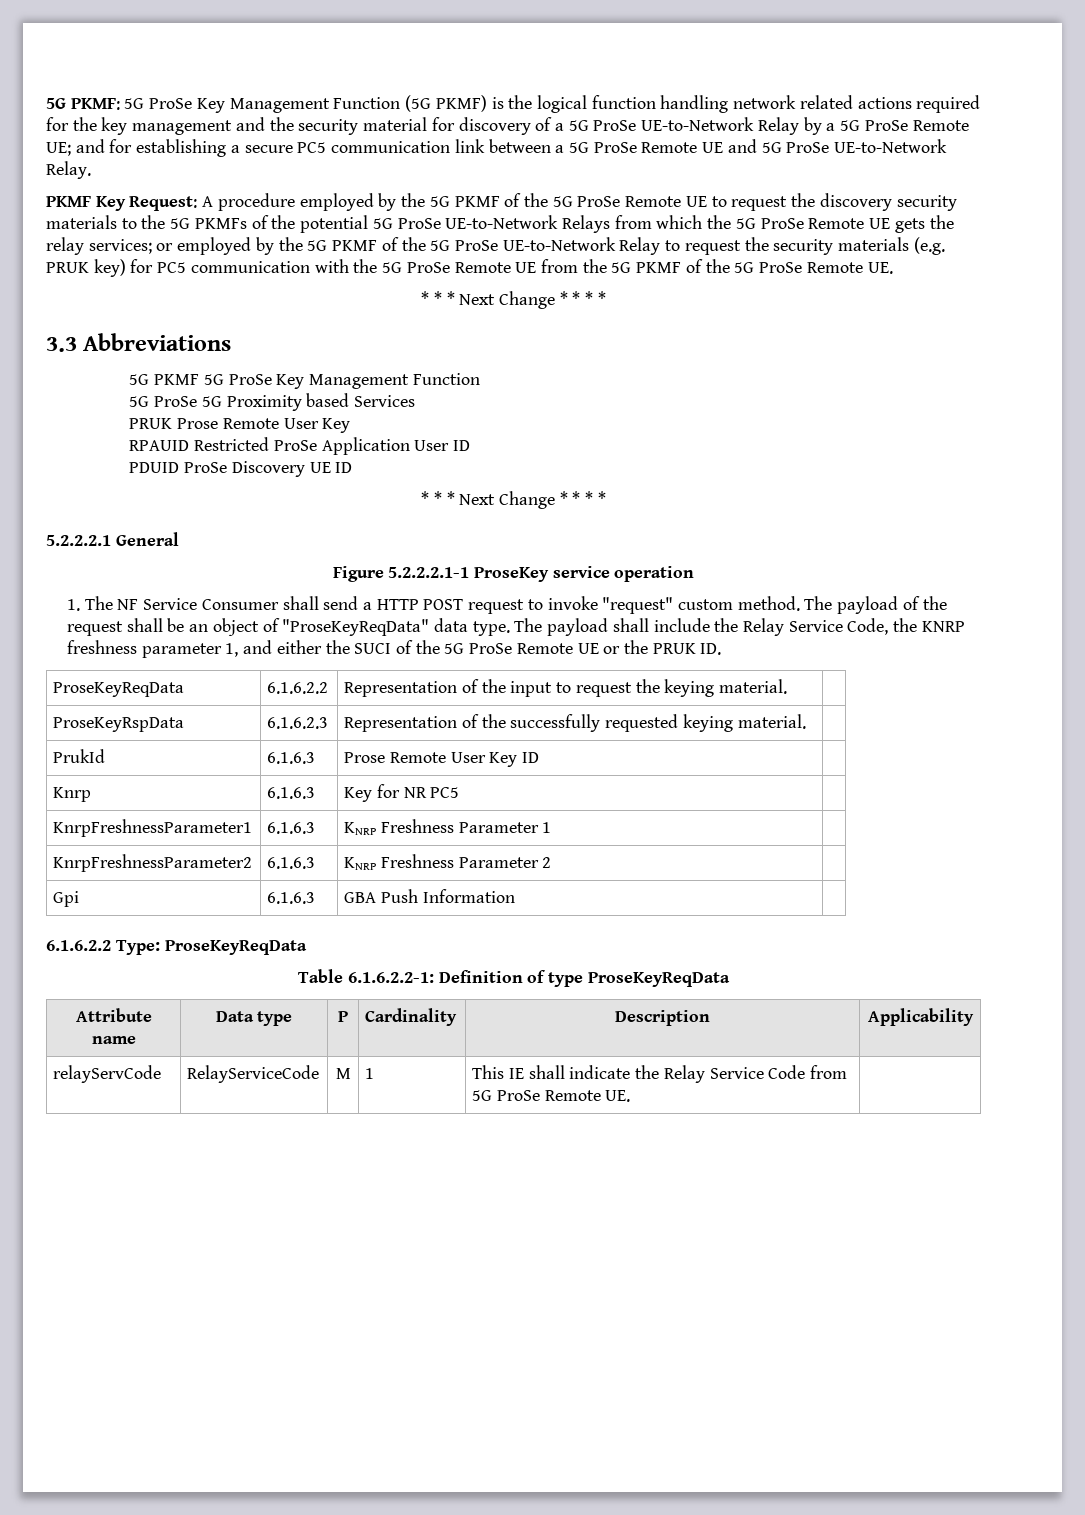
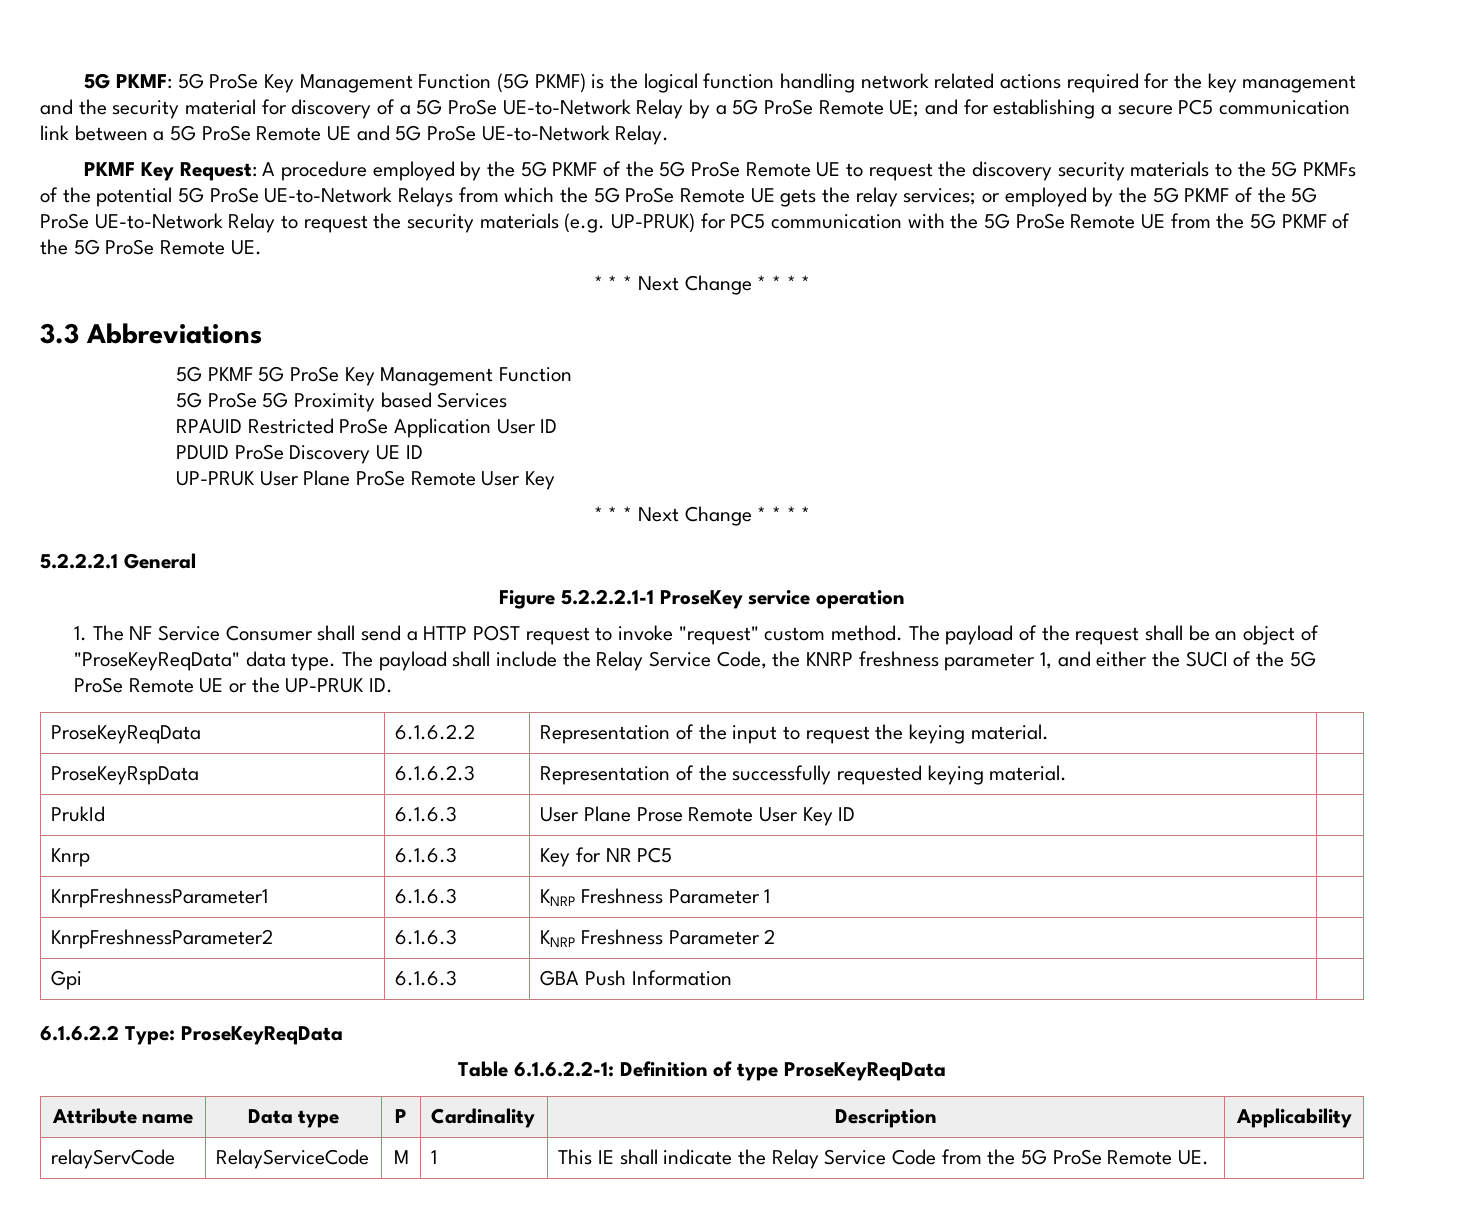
- or employed by the 5G PKMF of the 5G ProSe UE-to-Network Relay to request the security materials (e.g. PRUK key) for PC5 communication with the 5G ProSe Remote UE from the 5G PKMF of the 5G ProSe Remote UE.
+ or employed by the 5G PKMF of the 5G ProSe UE-to-Network Relay to request the security materials (e.g. UP-PRUK) for PC5 communication with the 5G ProSe Remote UE from the 5G PKMF of the 5G ProSe Remote UE.
- PRUK Prose Remote User Key
+ UP-PRUK User Plane ProSe Remote User Key
- The payload shall include the Relay Service Code, the KNRP freshness parameter 1, and either the SUCI of the 5G ProSe Remote UE or the PRUK ID.
+ The payload shall include the Relay Service Code, the KNRP freshness parameter 1, and either the SUCI of the 5G ProSe Remote UE or the UP-PRUK ID.
- PrukId | 6.1.6.3 | Prose Remote User Key ID |
+ PrukId | 6.1.6.3 | User Plane Prose Remote User Key ID |
- relayServCode | RelayServiceCode | M | 1 | This IE shall indicate the Relay Service Code from 5G ProSe Remote UE. |
+ relayServCode | RelayServiceCode | M | 1 | This IE shall indicate the Relay Service Code from the 5G ProSe Remote UE. |

